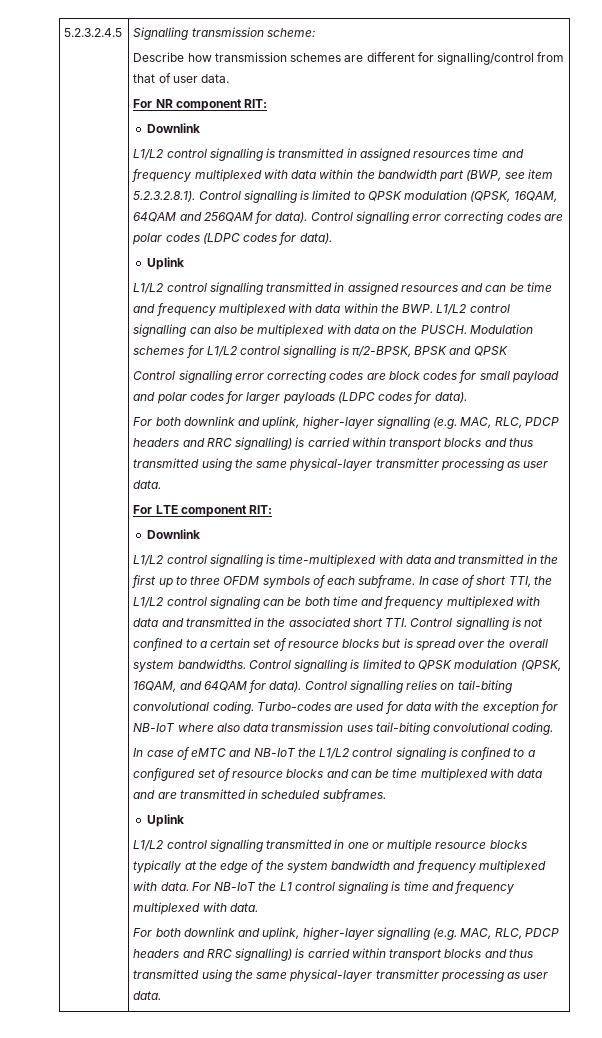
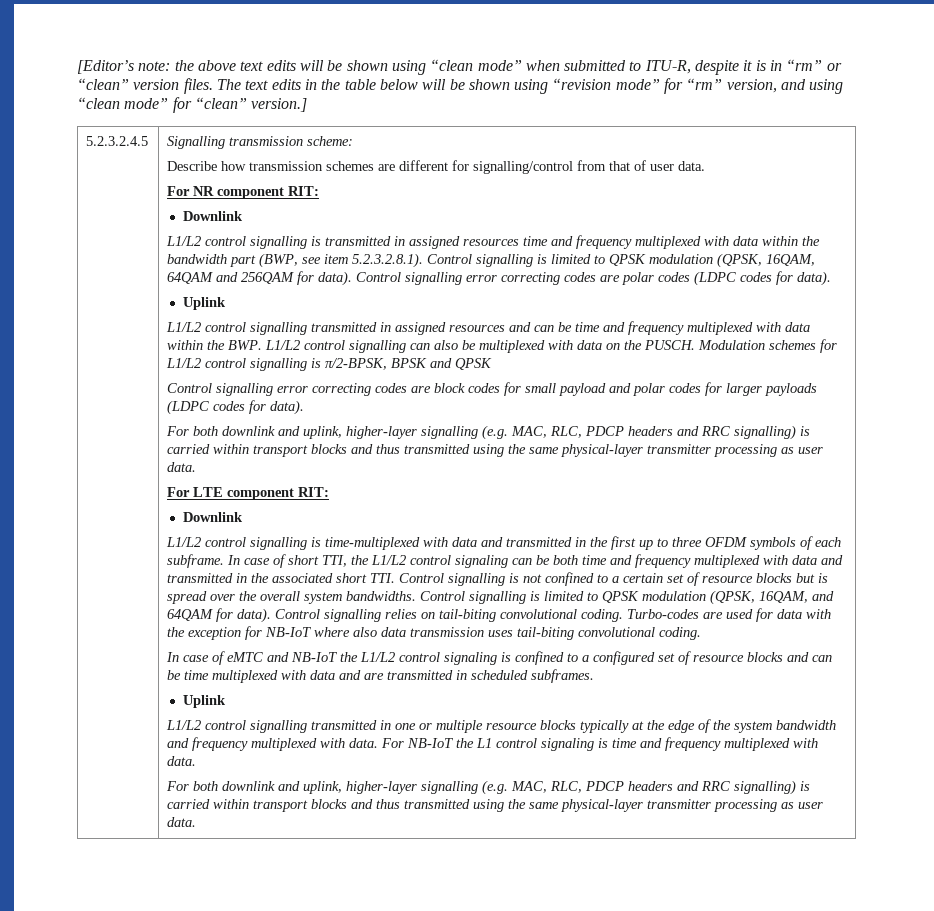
+ [Editor’s note: the above text edits will be shown using “clean mode” when submitted to ITU-R, despite it is in “rm” or “clean” version files. The text edits in the table below will be shown using “revision mode” for “rm” version, and using “clean mode” for “clean” version.]

